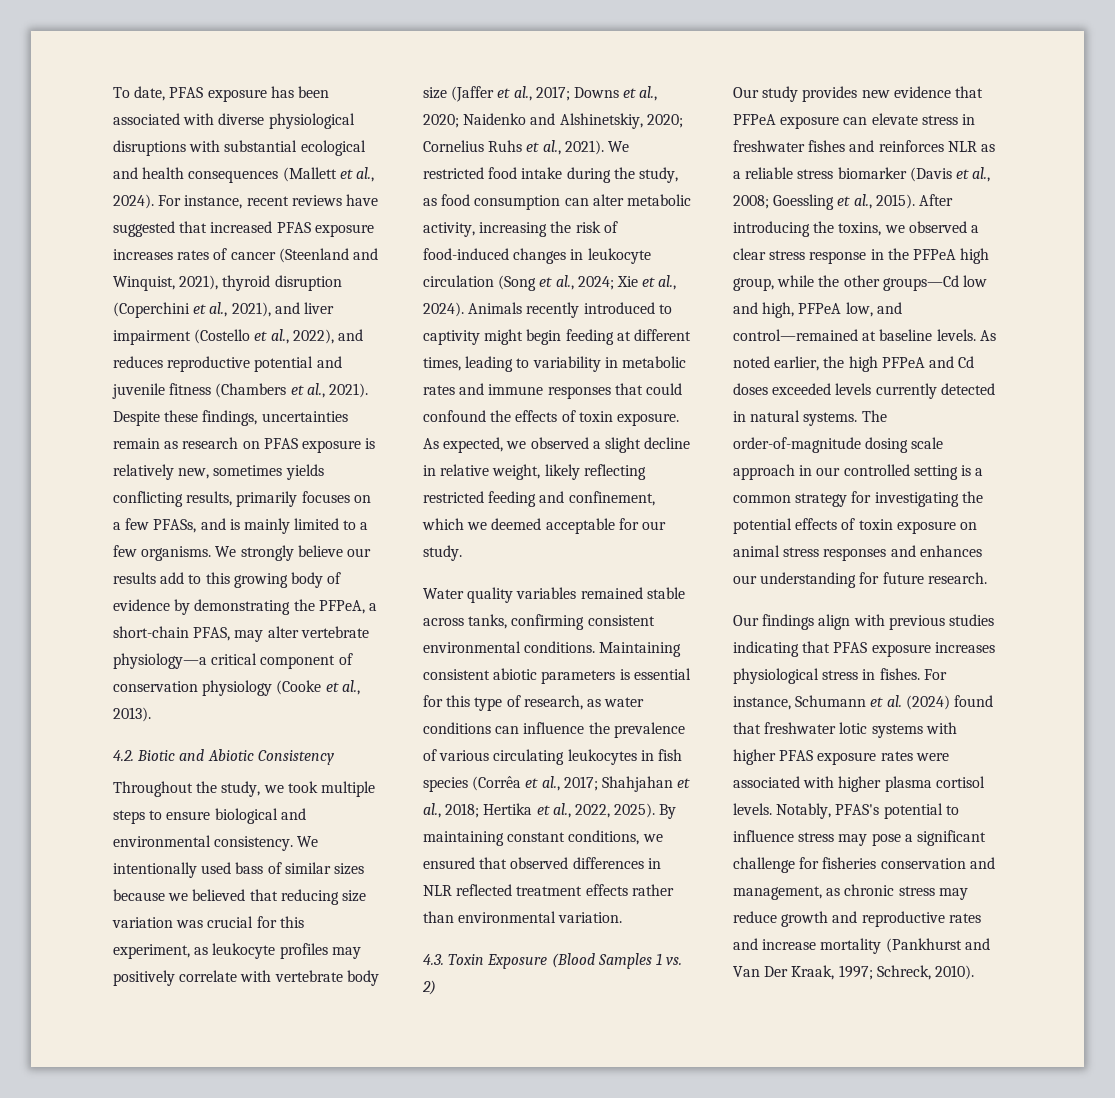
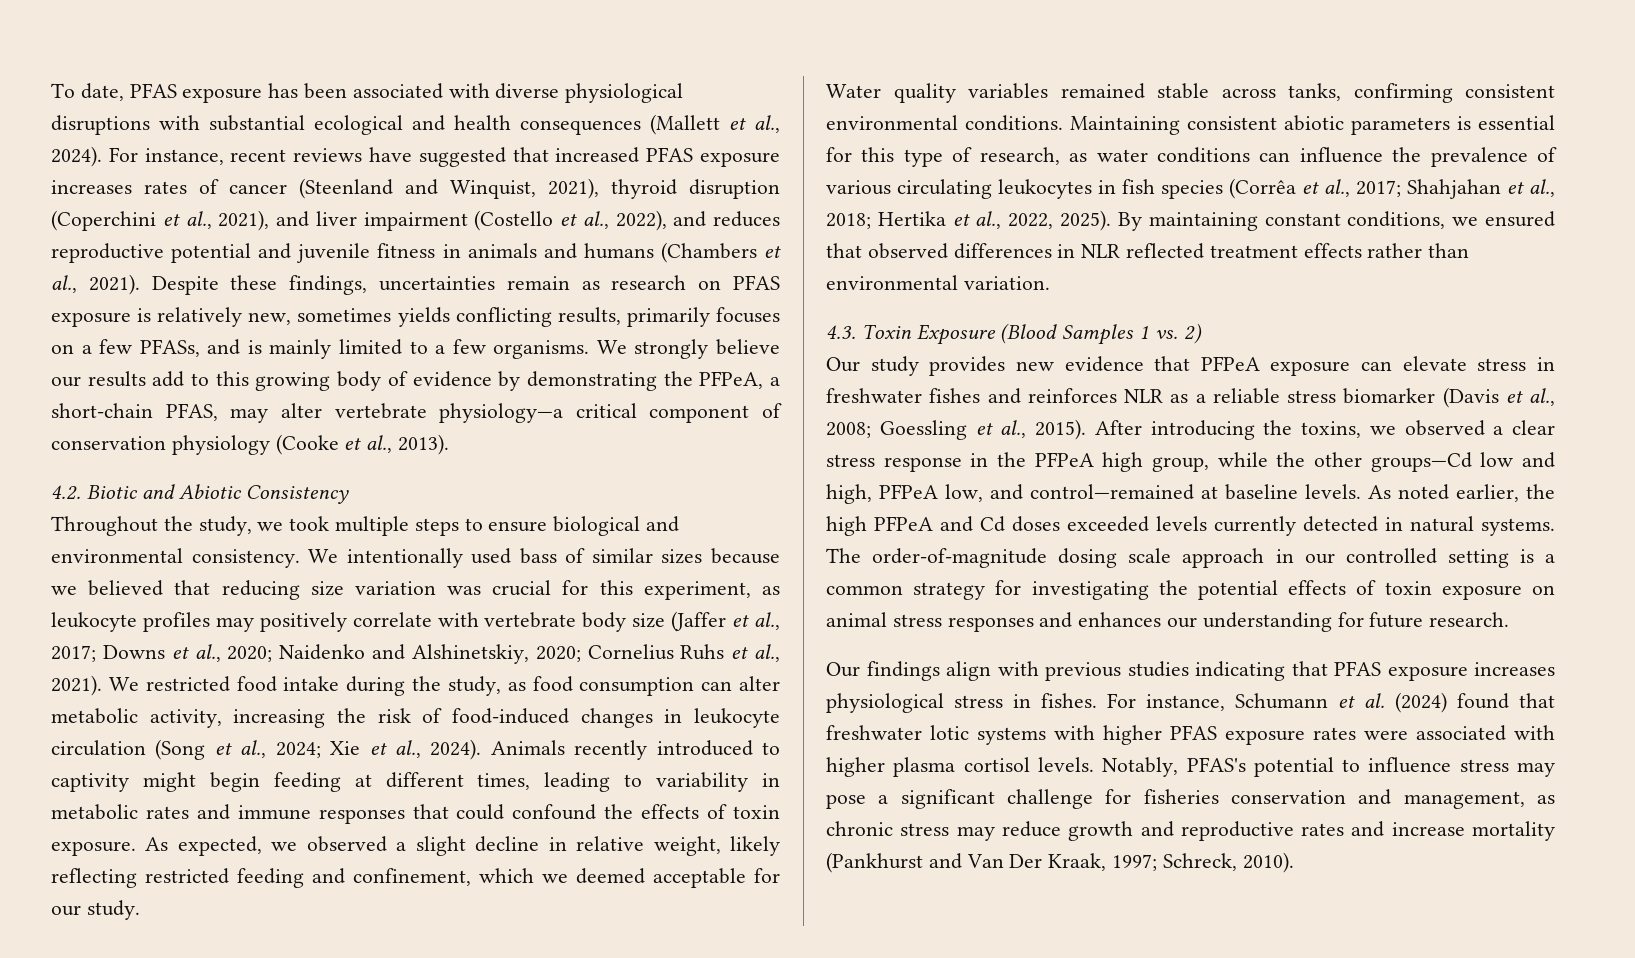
- For instance, recent reviews have suggested that increased PFAS exposure increases rates of cancer (Steenland and Winquist, 2021), thyroid disruption (Coperchini et al., 2021), and liver impairment (Costello et al., 2022), and reduces reproductive potential and juvenile fitness (Chambers et al., 2021).
+ For instance, recent reviews have suggested that increased PFAS exposure increases rates of cancer (Steenland and Winquist, 2021), thyroid disruption (Coperchini et al., 2021), and liver impairment (Costello et al., 2022), and reduces reproductive potential and juvenile fitness in animals and humans (Chambers et al., 2021).

